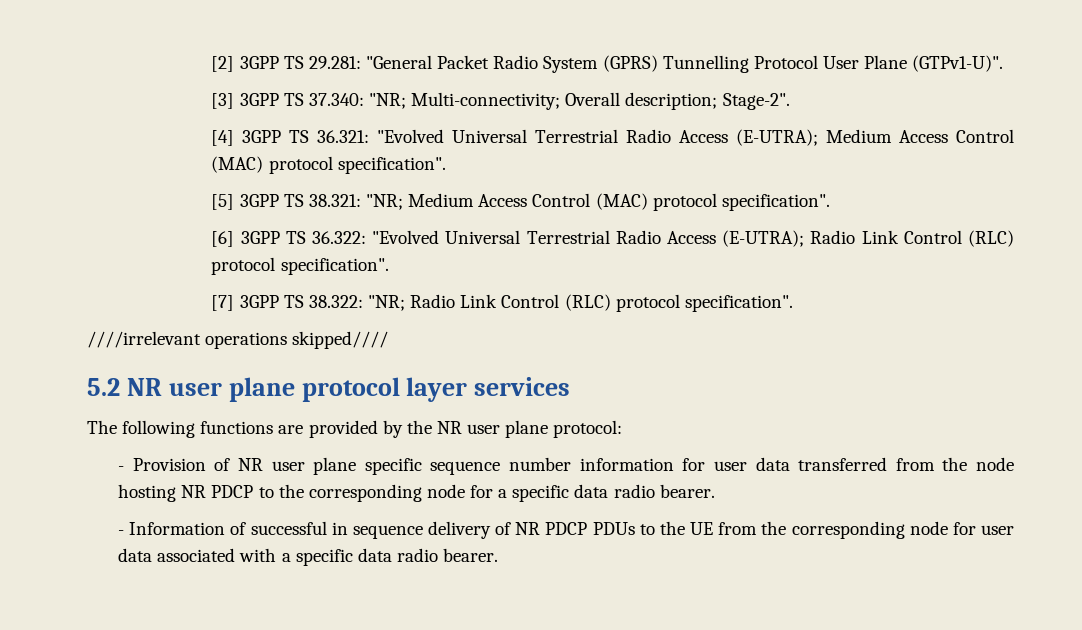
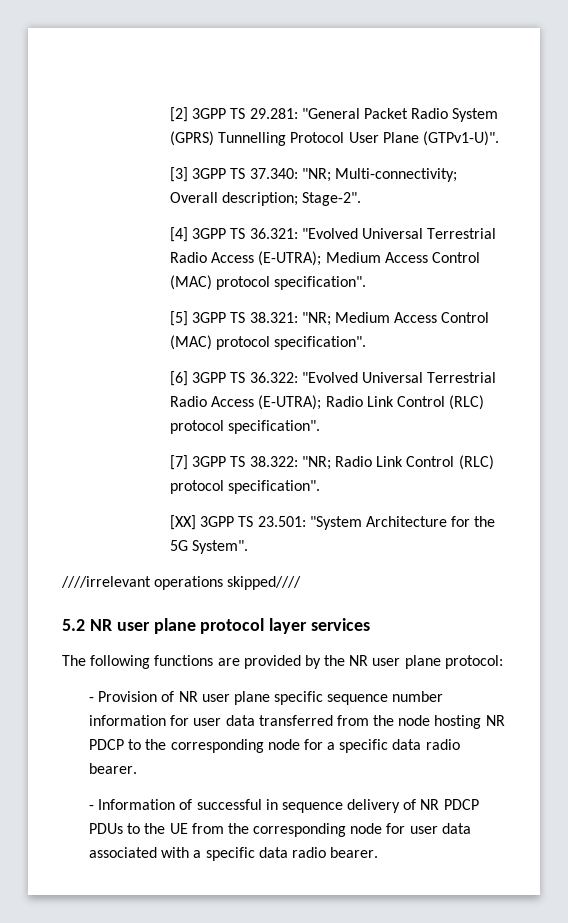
+ [XX] 3GPP TS 23.501: "System Architecture for the 5G System".

